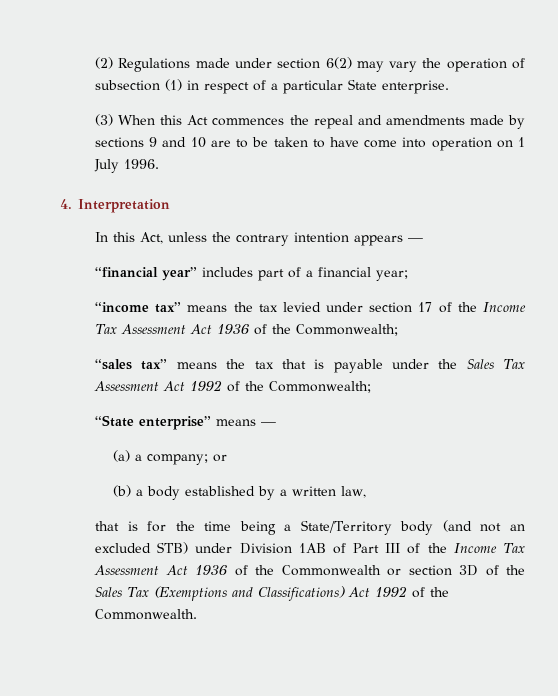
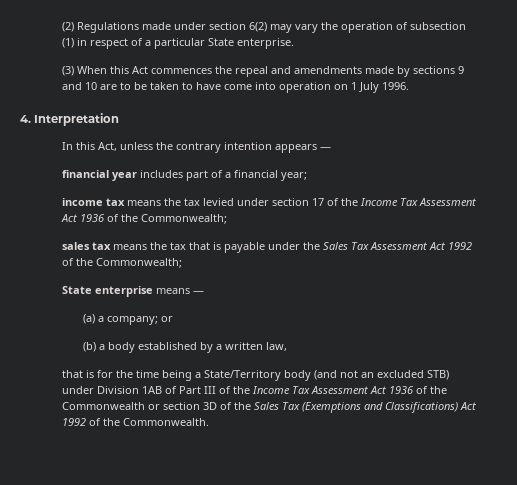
- “financial year” includes part of a financial year;
+ financial year includes part of a financial year;
- “income tax” means the tax levied under section 17 of the Income Tax Assessment Act 1936 of the Commonwealth;
+ income tax means the tax levied under section 17 of the Income Tax Assessment Act 1936 of the Commonwealth;
- “sales tax” means the tax that is payable under the Sales Tax Assessment Act 1992 of the Commonwealth;
+ sales tax means the tax that is payable under the Sales Tax Assessment Act 1992 of the Commonwealth;
- “State enterprise” means —
+ State enterprise means —

